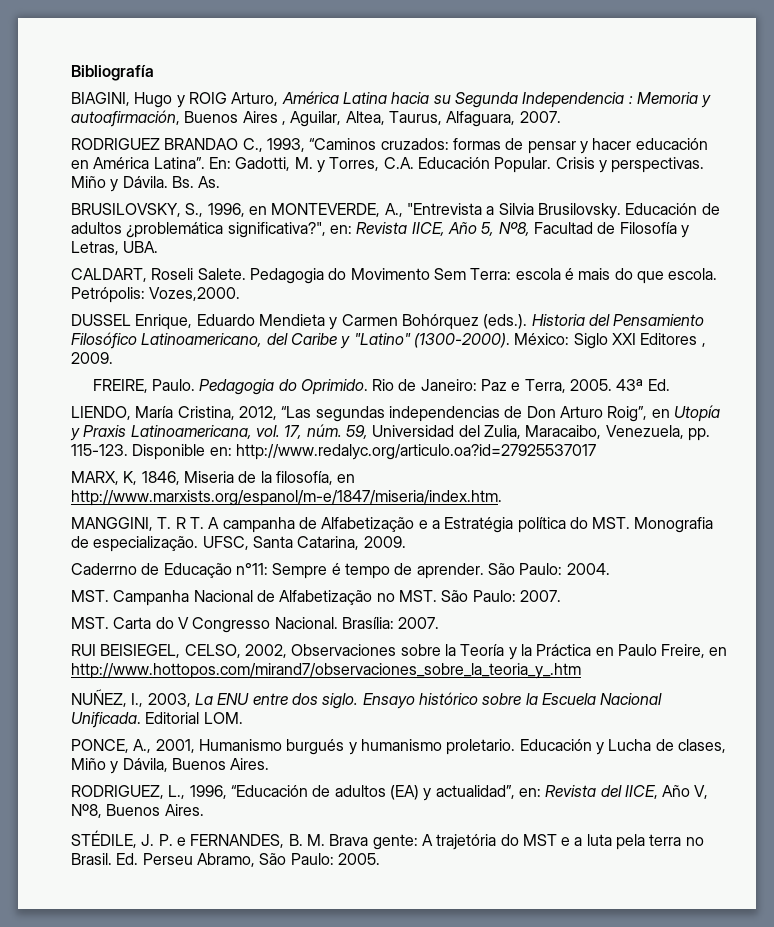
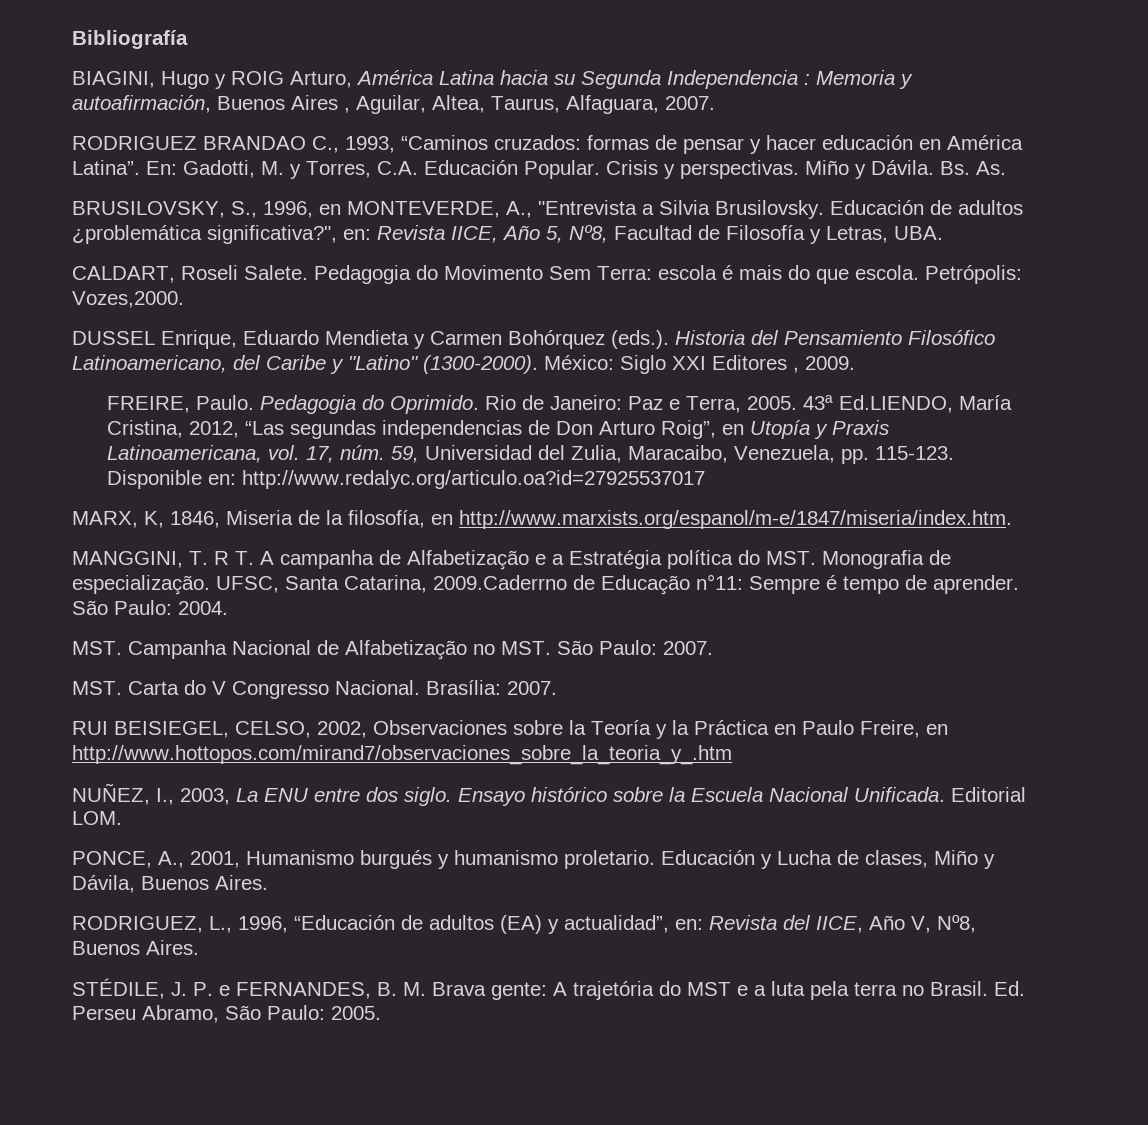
- 43ª Ed.
- LIENDO, María Cristina, 2012, “Las segundas independencias de Don Arturo Roig”, en Utopía y Praxis Latinoamericana, vol. 17, núm.
+ 43ª Ed.LIENDO, María Cristina, 2012, “Las segundas independencias de Don Arturo Roig”, en Utopía y Praxis Latinoamericana, vol. 17, núm.
- UFSC, Santa Catarina, 2009.
- Caderrno de Educação n°11: Sempre é tempo de aprender.
+ UFSC, Santa Catarina, 2009.Caderrno de Educação n°11: Sempre é tempo de aprender.

